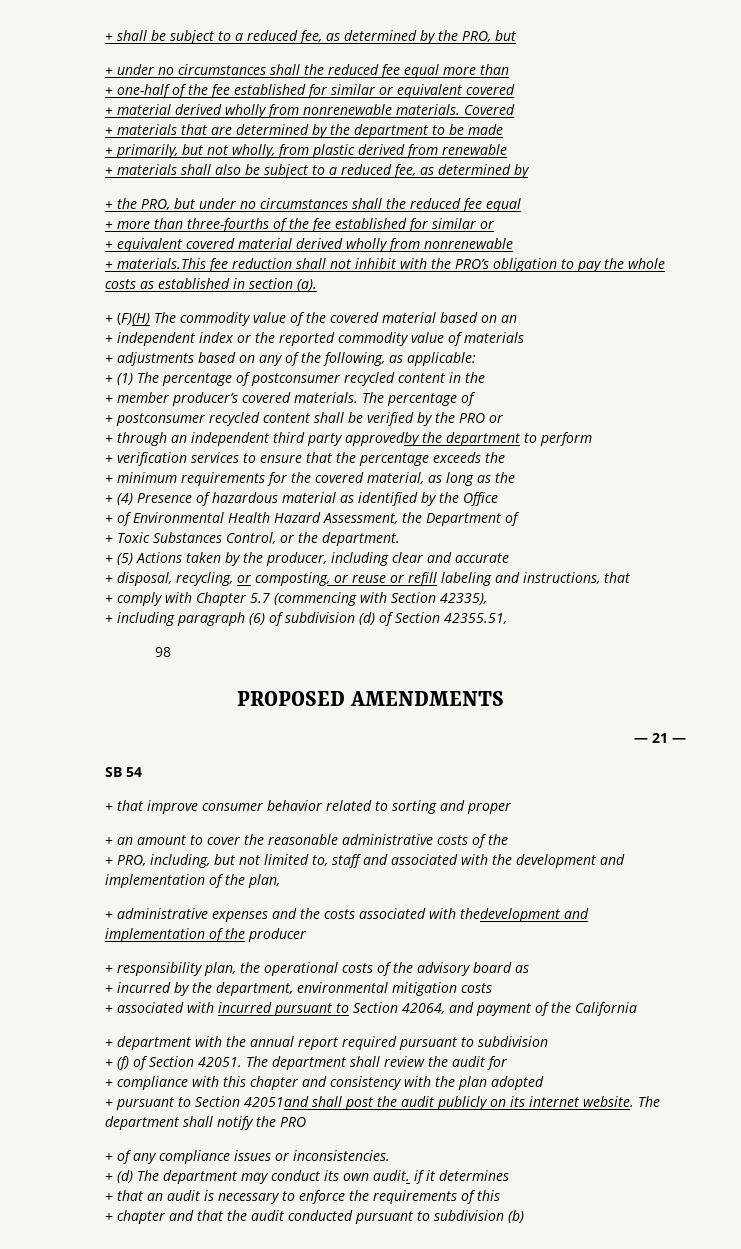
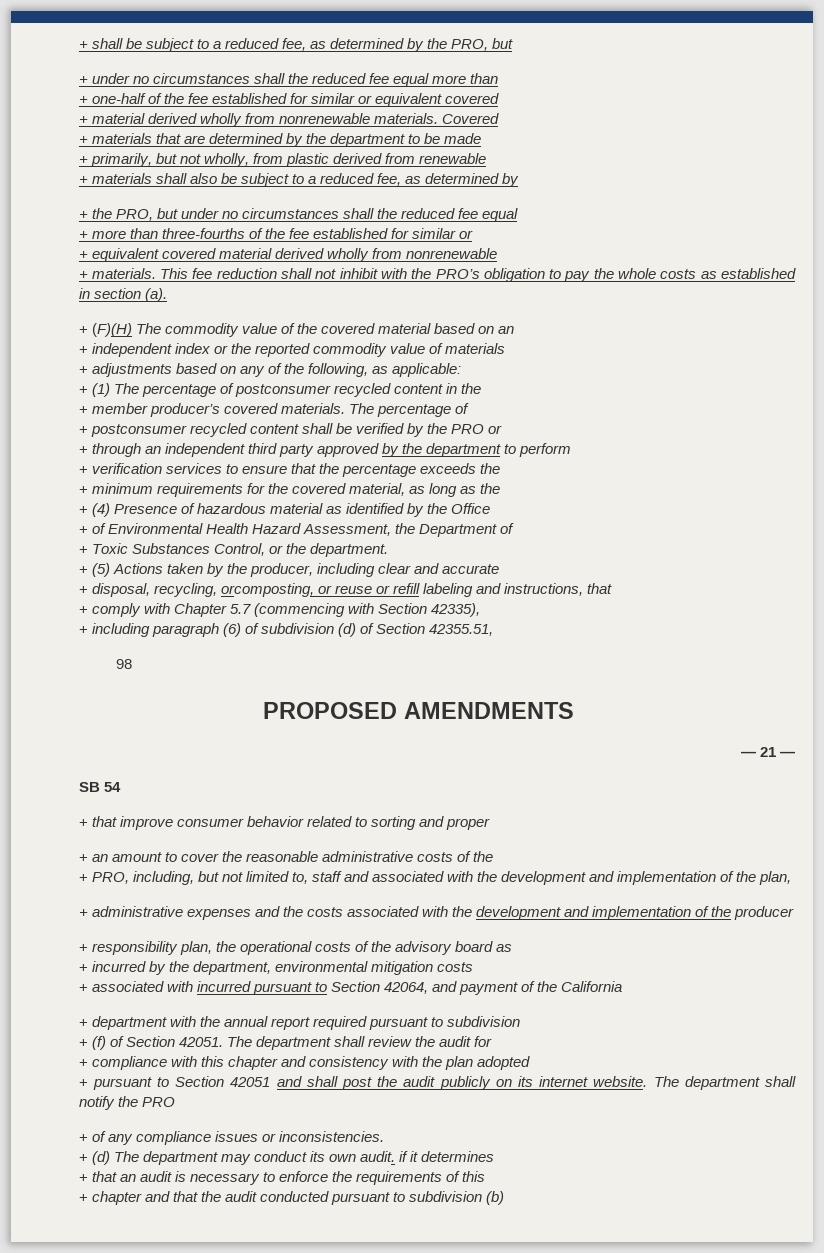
- + materials.This fee reduction shall not inhibit with the PRO’s obligation to pay the whole costs as established in section (a).
+ + materials. This fee reduction shall not inhibit with the PRO’s obligation to pay the whole costs as established in section (a).
- + through an independent third party approvedby the department to perform
+ + through an independent third party approved by the department to perform
- + disposal, recycling, or composting, or reuse or refill labeling and instructions, that
+ + disposal, recycling, orcomposting, or reuse or refill labeling and instructions, that
- + administrative expenses and the costs associated with thedevelopment and implementation of the producer
+ + administrative expenses and the costs associated with the development and implementation of the producer
- + pursuant to Section 42051and shall post the audit publicly on its internet website.
+ + pursuant to Section 42051 and shall post the audit publicly on its internet website.

